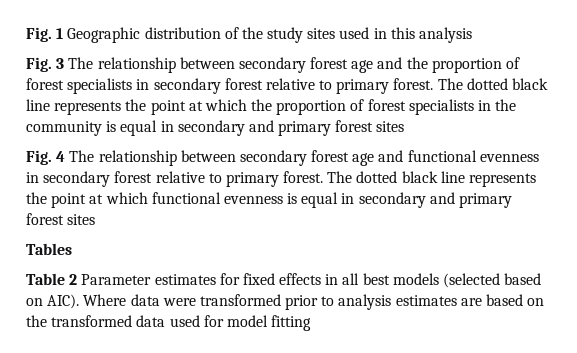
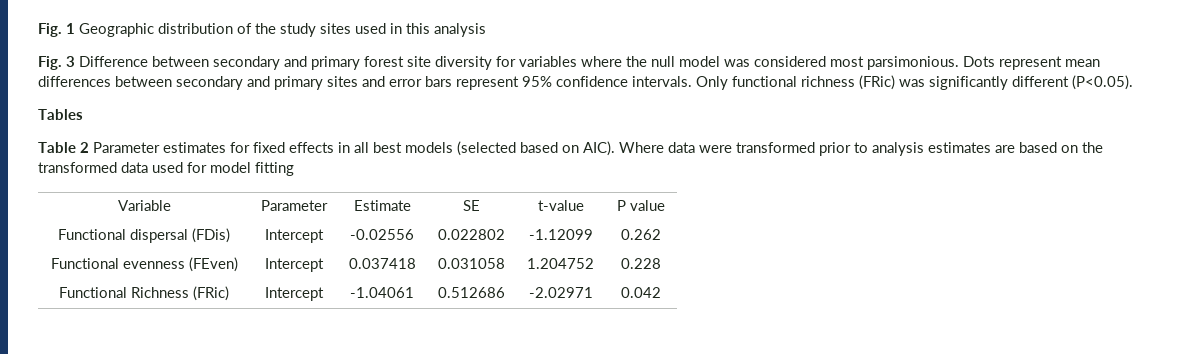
- Fig. 3 The relationship between secondary forest age and the proportion of forest specialists in secondary forest relative to primary forest. The dotted black line represents the point at which the proportion of forest specialists in the community is equal in secondary and primary forest sites
- Fig. 4 The relationship between secondary forest age and functional evenness in secondary forest relative to primary forest. The dotted black line represents the point at which functional evenness is equal in secondary and primary forest sites
+ Fig. 3 Difference between secondary and primary forest site diversity for variables where the null model was considered most parsimonious. Dots represent mean differences between secondary and primary sites and error bars represent 95% confidence intervals. Only functional richness (FRic) was significantly different (P<0.05).
+ Variable | Parameter | Estimate | SE | t-value | P value
+ Functional dispersal (FDis) | Intercept | -0.02556 | 0.022802 | -1.12099 | 0.262
+ Functional evenness (FEven) | Intercept | 0.037418 | 0.031058 | 1.204752 | 0.228
+ Functional Richness (FRic) | Intercept | -1.04061 | 0.512686 | -2.02971 | 0.042

